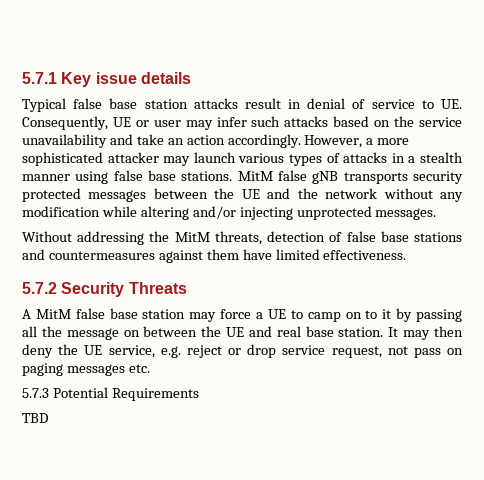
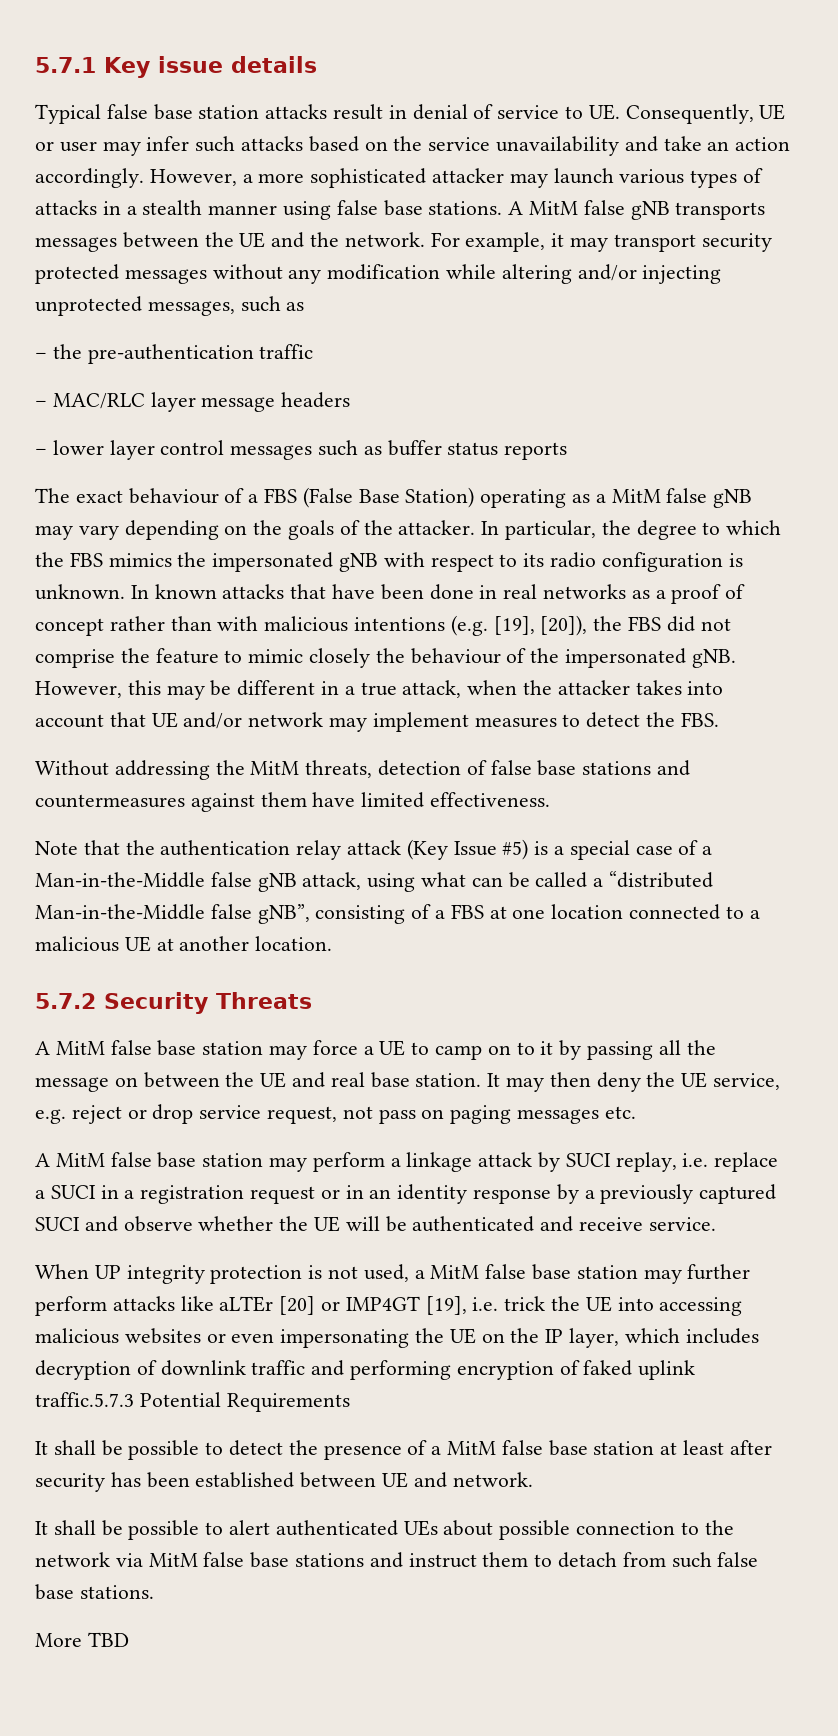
- MitM false gNB transports security protected messages between the UE and the network without any modification while altering and/or injecting unprotected messages.
+ A MitM false gNB transports messages between the UE and the network. For example, it may transport security protected messages without any modification while altering and/or injecting unprotected messages, such as
+ – the pre-authentication traffic
+ – MAC/RLC layer message headers
+ – lower layer control messages such as buffer status reports
+ The exact behaviour of a FBS (False Base Station) operating as a MitM false gNB may vary depending on the goals of the attacker. In particular, the degree to which the FBS mimics the impersonated gNB with respect to its radio configuration is unknown. In known attacks that have been done in real networks as a proof of concept rather than with malicious intentions (e.g. [19], [20]), the FBS did not comprise the feature to mimic closely the behaviour of the impersonated gNB. However, this may be different in a true attack, when the attacker takes into account that UE and/or network may implement measures to detect the FBS.
+ Note that the authentication relay attack (Key Issue #5) is a special case of a Man-in-the-Middle false gNB attack, using what can be called a “distributed Man-in-the-Middle false gNB”, consisting of a FBS at one location connected to a malicious UE at another location.
- 5.7.3 Potential Requirements
- TBD
+ A MitM false base station may perform a linkage attack by SUCI replay, i.e. replace a SUCI in a registration request or in an identity response by a previously captured SUCI and observe whether the UE will be authenticated and receive service.
+ When UP integrity protection is not used, a MitM false base station may further perform attacks like aLTEr [20] or IMP4GT [19], i.e. trick the UE into accessing malicious websites or even impersonating the UE on the IP layer, which includes decryption of downlink traffic and performing encryption of faked uplink traffic.5.7.3 Potential Requirements
+ It shall be possible to detect the presence of a MitM false base station at least after security has been established between UE and network.
+ It shall be possible to alert authenticated UEs about possible connection to the network via MitM false base stations and instruct them to detach from such false base stations.
+ More TBD

